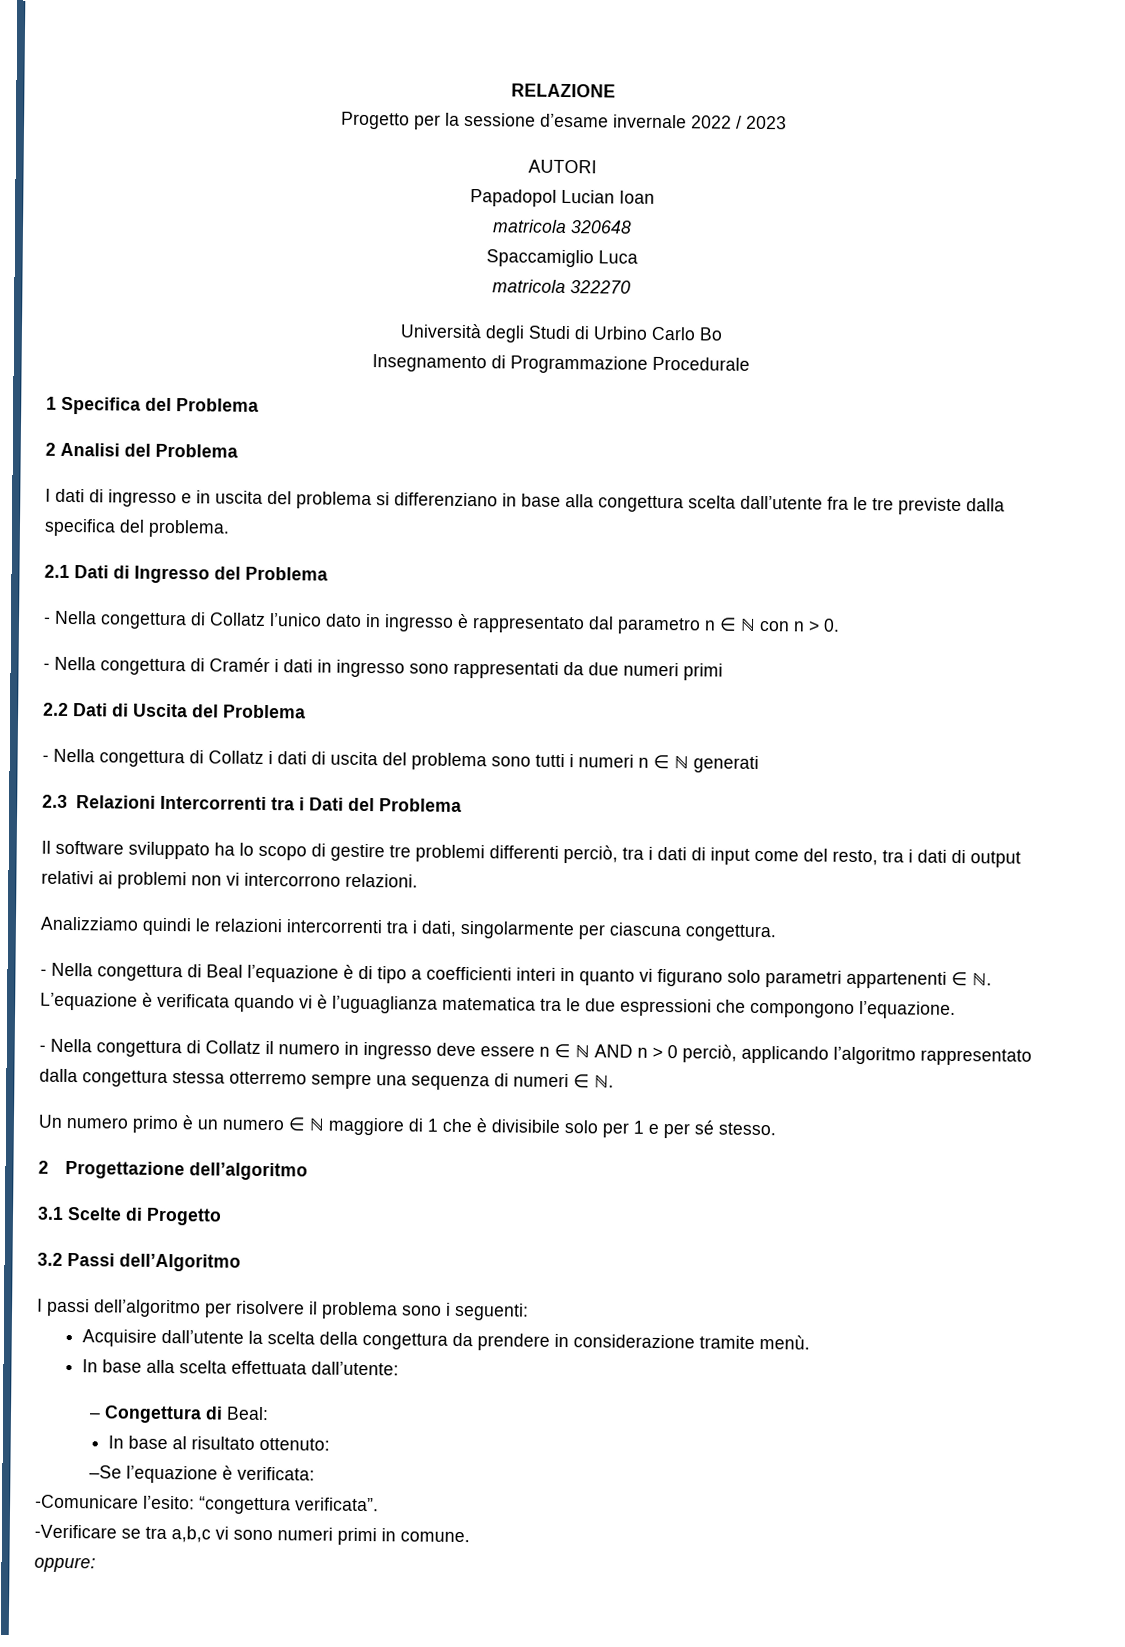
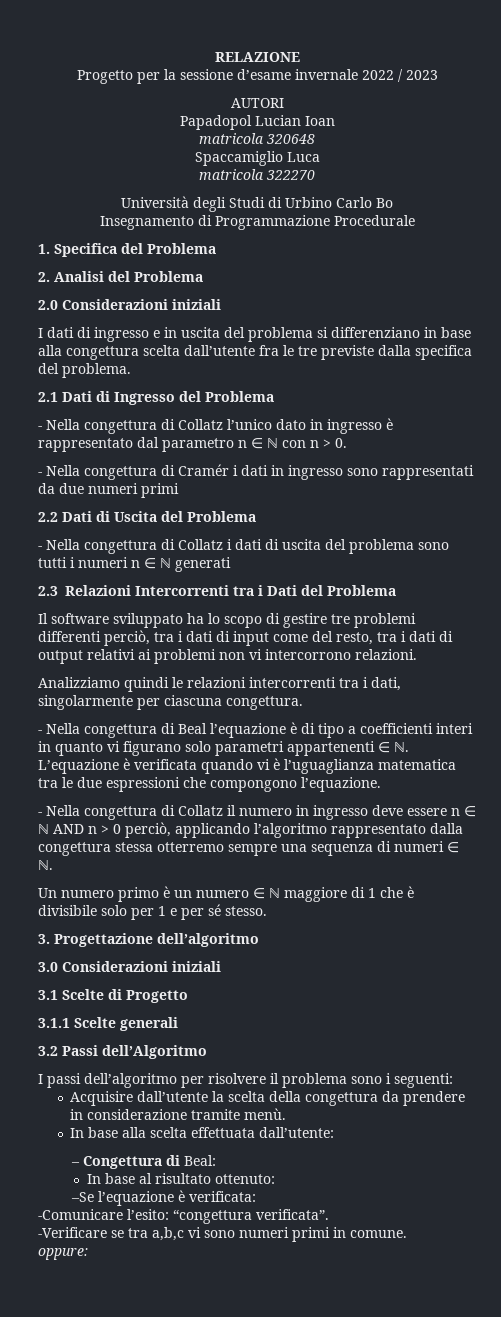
- 1 Specifica del Problema
+ 1. Specifica del Problema
- 2 Analisi del Problema
+ 2. Analisi del Problema
+ 2.0 Considerazioni iniziali
- 2 Progettazione dell’algoritmo
+ 3. Progettazione dell’algoritmo
+ 3.0 Considerazioni iniziali
+ 3.1.1 Scelte generali

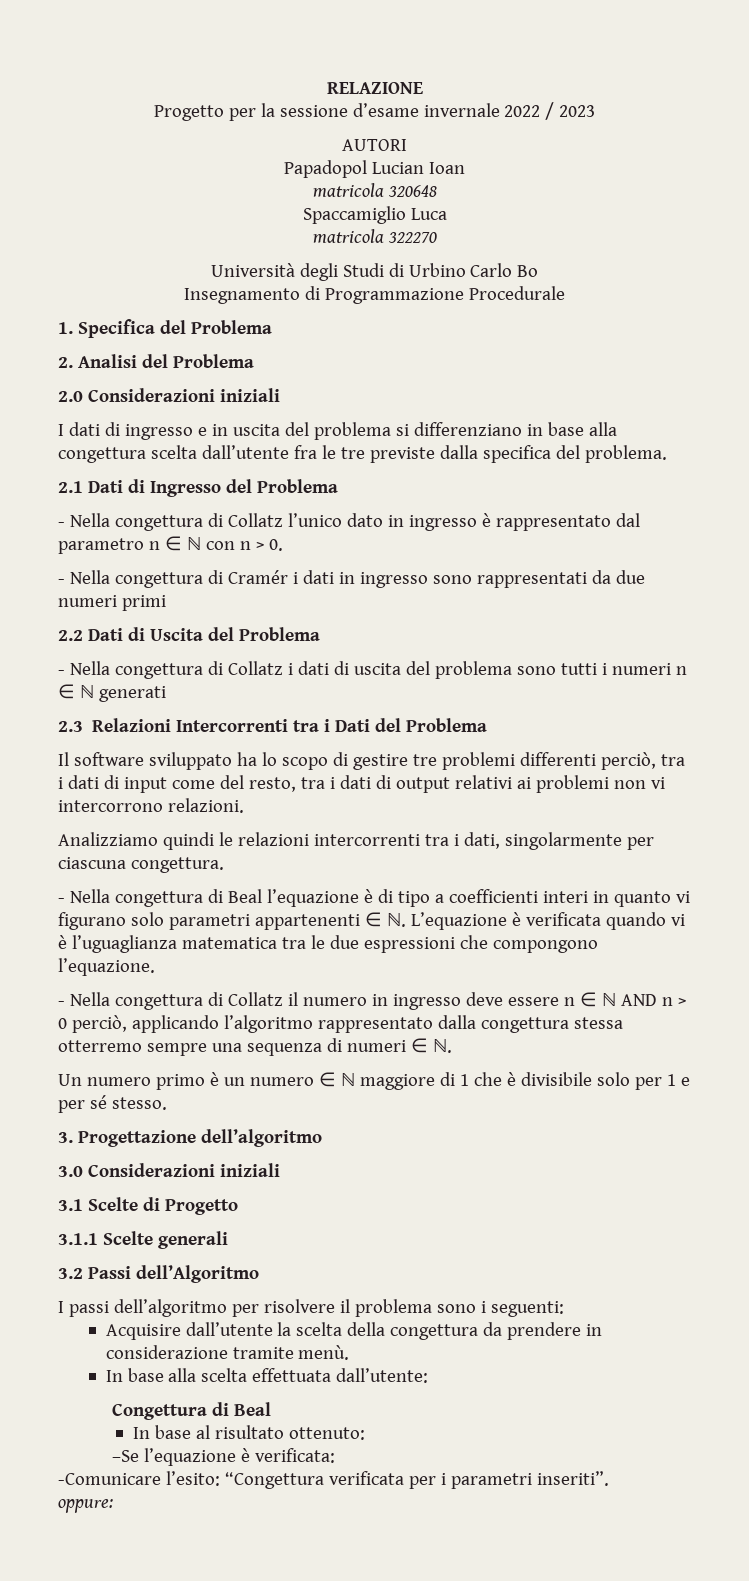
- – Congettura di Beal:
+ Congettura di Beal
- -Comunicare l’esito: “congettura verificata”.
- -Verificare se tra a,b,c vi sono numeri primi in comune.
+ -Comunicare l’esito: “Congettura verificata per i parametri inseriti”.

